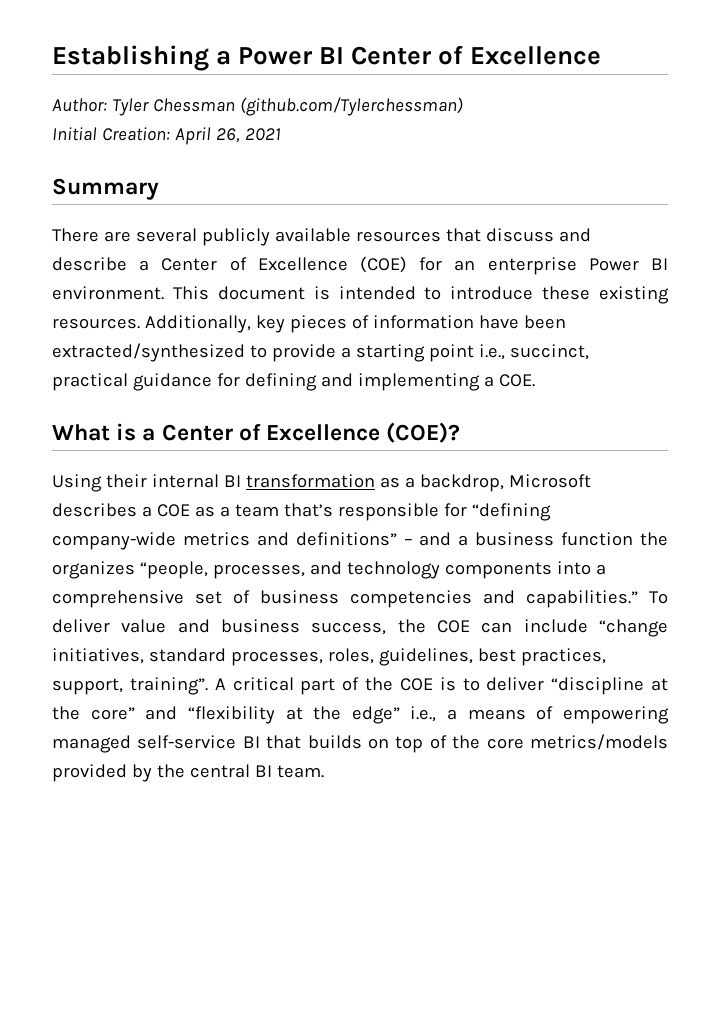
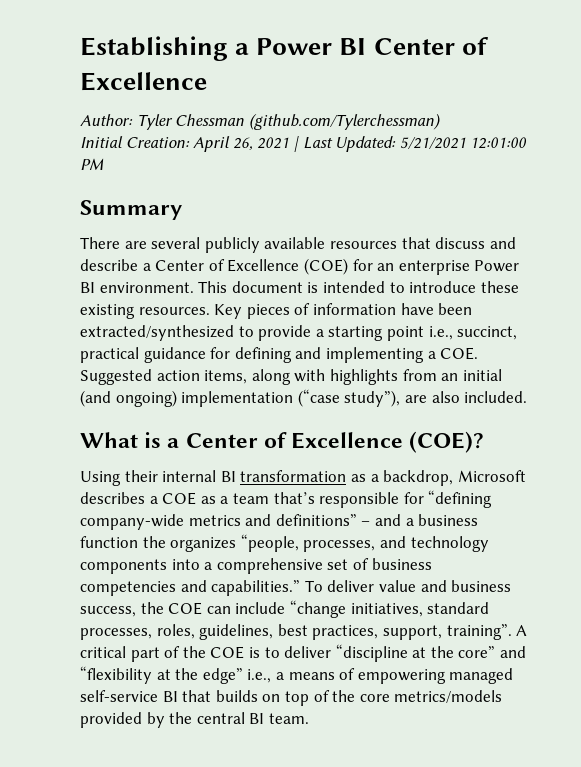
- Initial Creation: April 26, 2021
+ Initial Creation: April 26, 2021 | Last Updated: 5/21/2021 12:01:00 PM
- Additionally, key pieces of information have been extracted/synthesized to provide a starting point i.e., succinct, practical guidance for defining and implementing a COE.
+ Key pieces of information have been extracted/synthesized to provide a starting point i.e., succinct, practical guidance for defining and implementing a COE. Suggested action items, along with highlights from an initial (and ongoing) implementation (“case study”), are also included.

